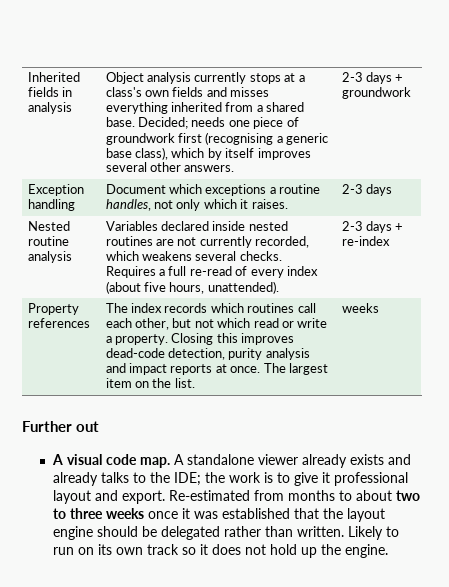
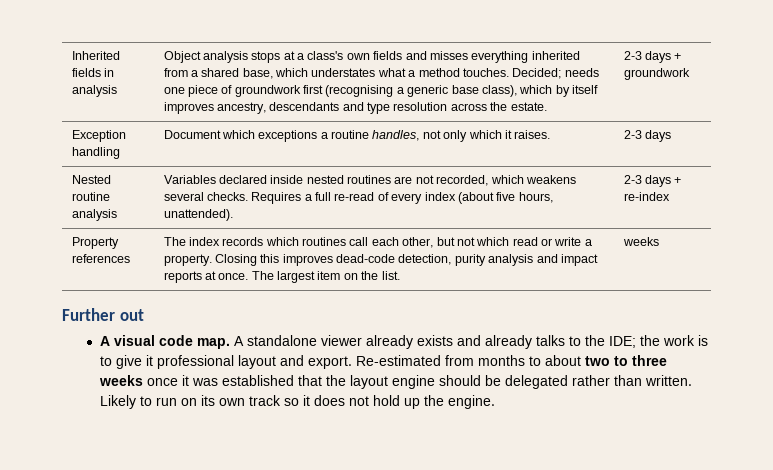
- Object analysis currently stops at a class's own fields and misses everything inherited from a shared base.
+ Object analysis stops at a class's own fields and misses everything inherited from a shared base, which understates what a method touches.
- Decided; needs one piece of groundwork first (recognising a generic base class), which by itself improves several other answers.
+ Decided; needs one piece of groundwork first (recognising a generic base class), which by itself improves ancestry, descendants and type resolution across the estate.
- Nested routine analysis | Variables declared inside nested routines are not currently recorded, which weakens several checks. Requires a full re-read of every index (about five hours, unattended). | 2-3 days + re-index
+ Nested routine analysis | Variables declared inside nested routines are not recorded, which weakens several checks. Requires a full re-read of every index (about five hours, unattended). | 2-3 days + re-index

